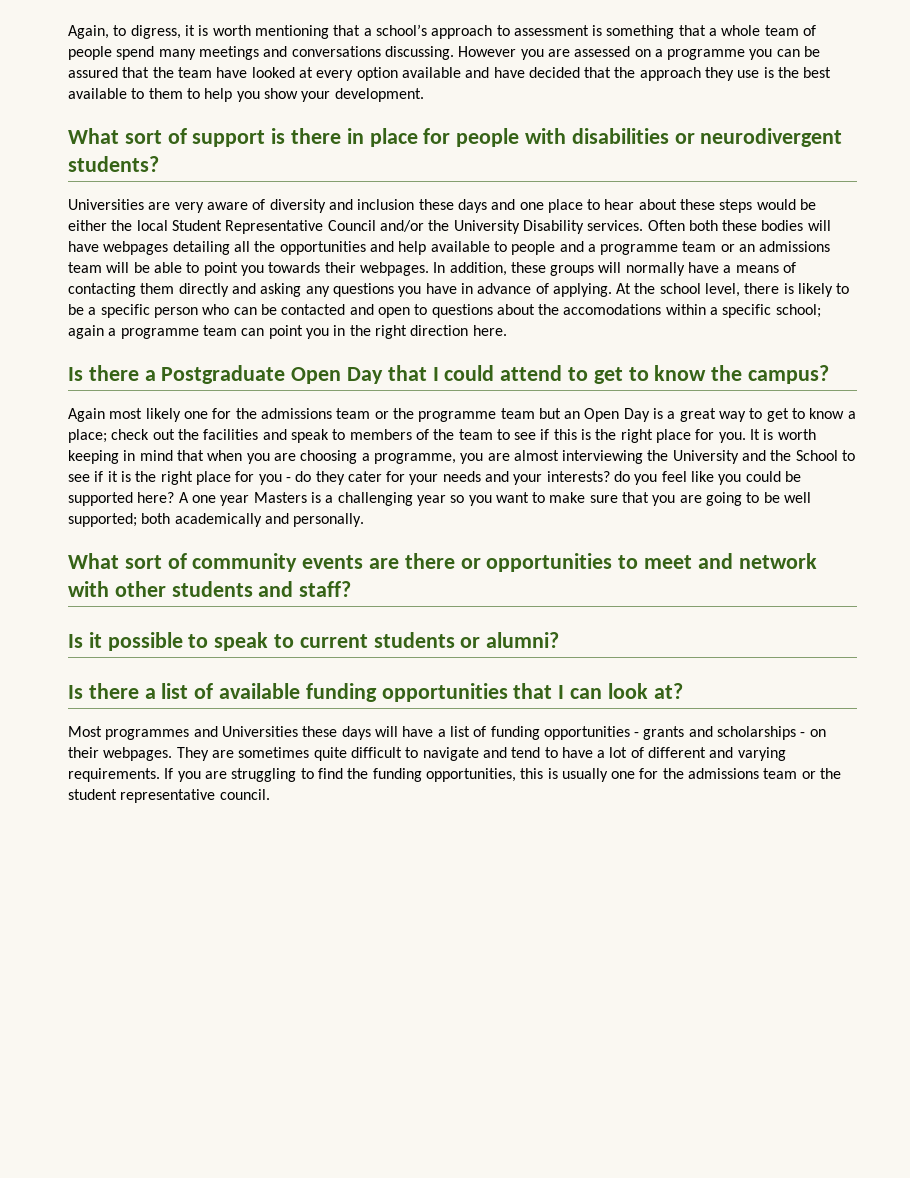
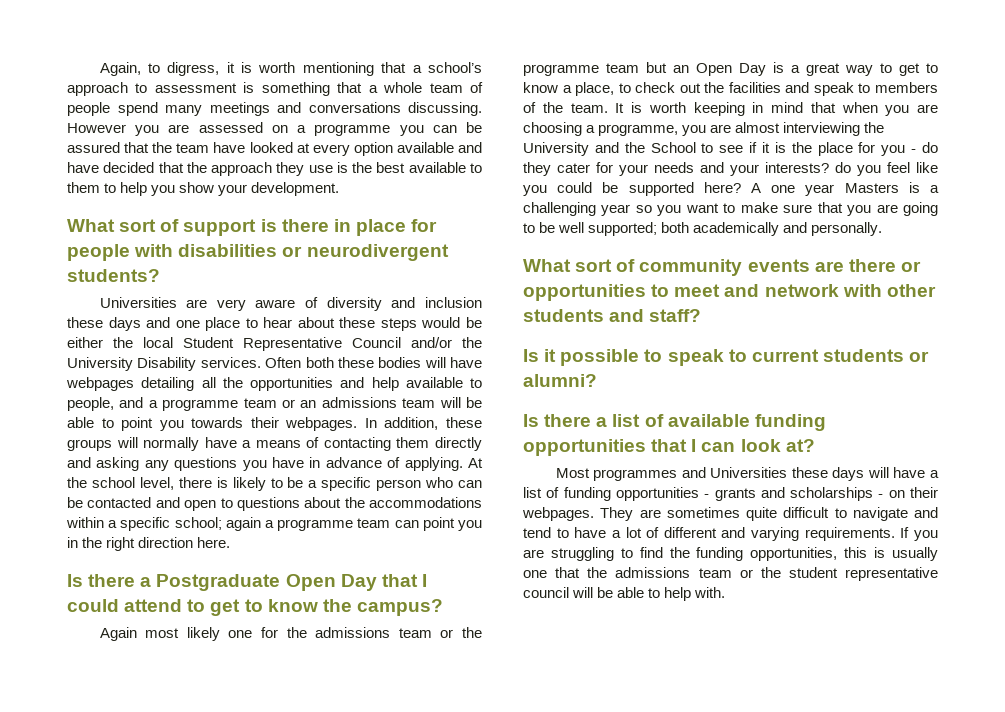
- Often both these bodies will have webpages detailing all the opportunities and help available to people and a programme team or an admissions team will be able to point you towards their webpages.
+ Often both these bodies will have webpages detailing all the opportunities and help available to people, and a programme team or an admissions team will be able to point you towards their webpages.
- At the school level, there is likely to be a specific person who can be contacted and open to questions about the accomodations within a specific school; again a programme team can point you in the right direction here.
+ At the school level, there is likely to be a specific person who can be contacted and open to questions about the accommodations within a specific school; again a programme team can point you in the right direction here.
- Again most likely one for the admissions team or the programme team but an Open Day is a great way to get to know a place; check out the facilities and speak to members of the team to see if this is the right place for you.
+ Again most likely one for the admissions team or the programme team but an Open Day is a great way to get to know a place, to check out the facilities and speak to members of the team.
- It is worth keeping in mind that when you are choosing a programme, you are almost interviewing the University and the School to see if it is the right place for you - do they cater for your needs and your interests? do you feel like you could be supported here?
+ It is worth keeping in mind that when you are choosing a programme, you are almost interviewing the University and the School to see if it is the place for you - do they cater for your needs and your interests? do you feel like you could be supported here?
- If you are struggling to find the funding opportunities, this is usually one for the admissions team or the student representative council.
+ If you are struggling to find the funding opportunities, this is usually one that the admissions team or the student representative council will be able to help with.

